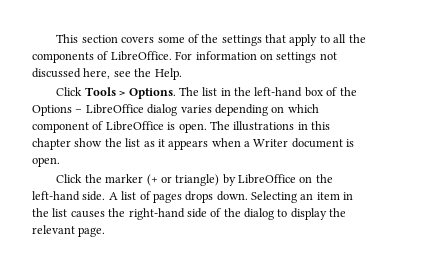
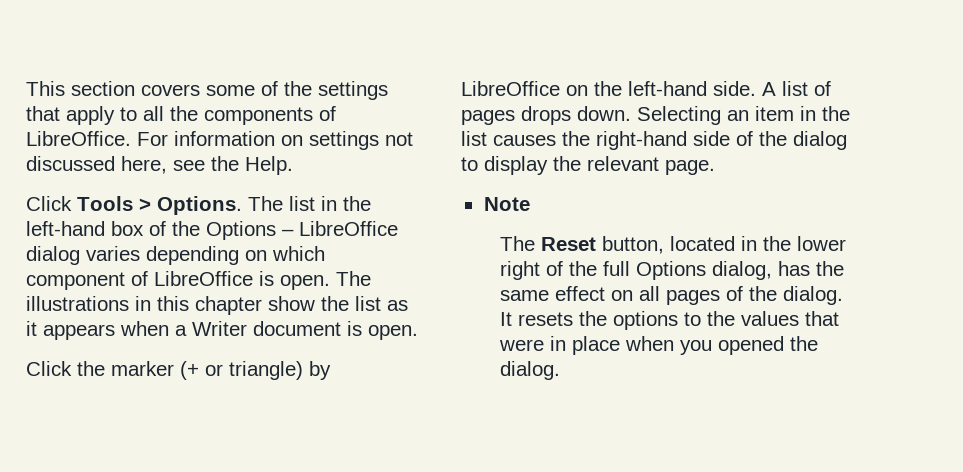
+ Note
+ The Reset button, located in the lower right of the full Options dialog, has the same effect on all pages of the dialog. It resets the options to the values that were in place when you opened the dialog.

